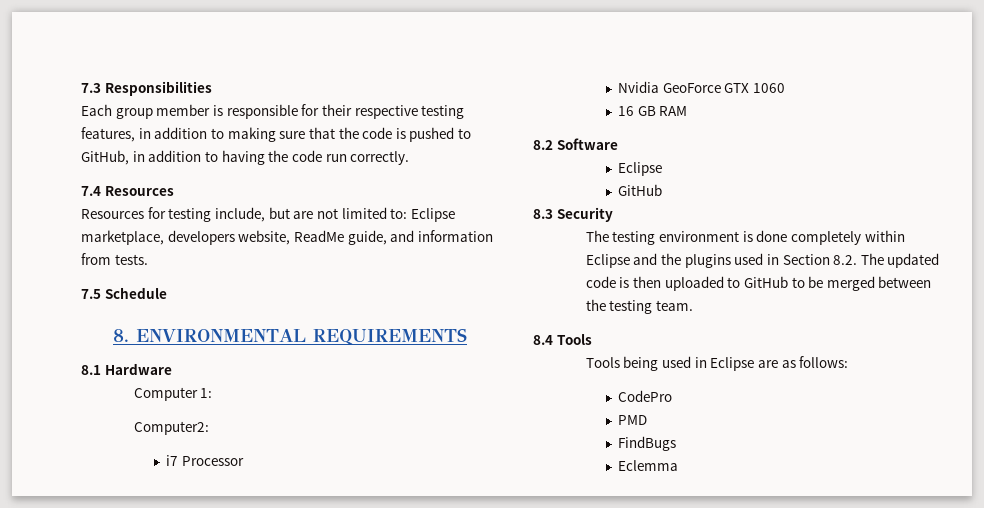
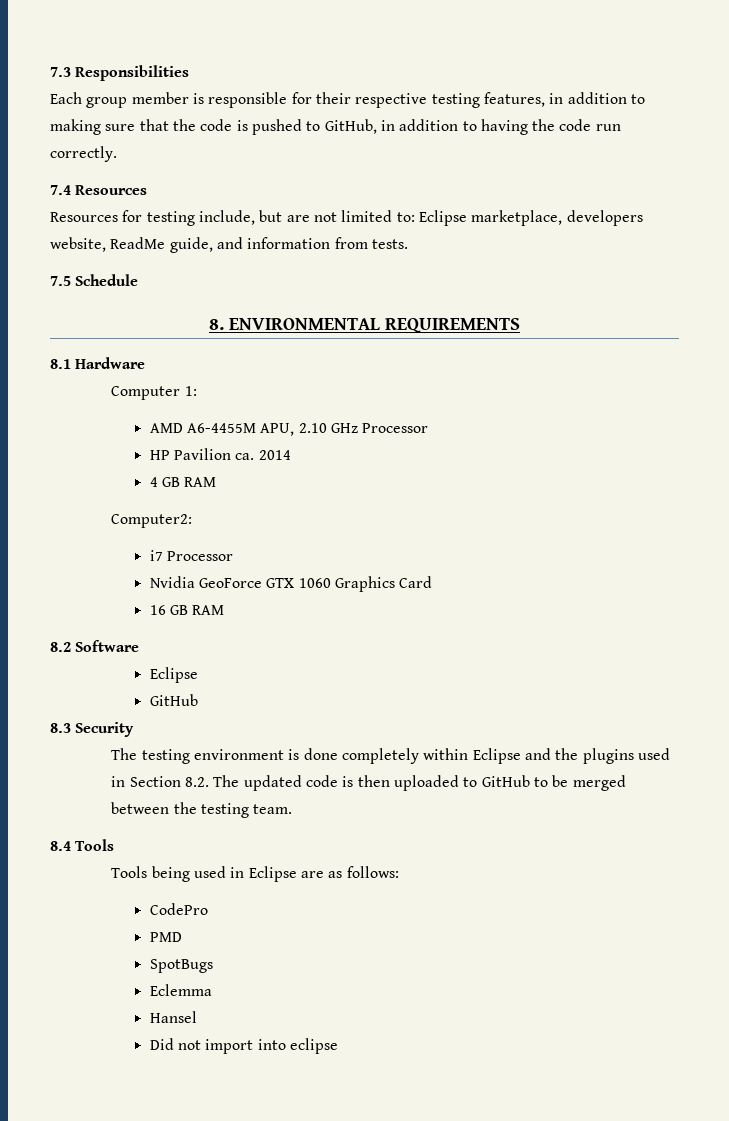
+ AMD A6-4455M APU, 2.10 GHz Processor
+ HP Pavilion ca. 2014
+ 4 GB RAM
- Nvidia GeoForce GTX 1060
+ Nvidia GeoForce GTX 1060 Graphics Card
- FindBugs
+ SpotBugs
+ Hansel
+ Did not import into eclipse

